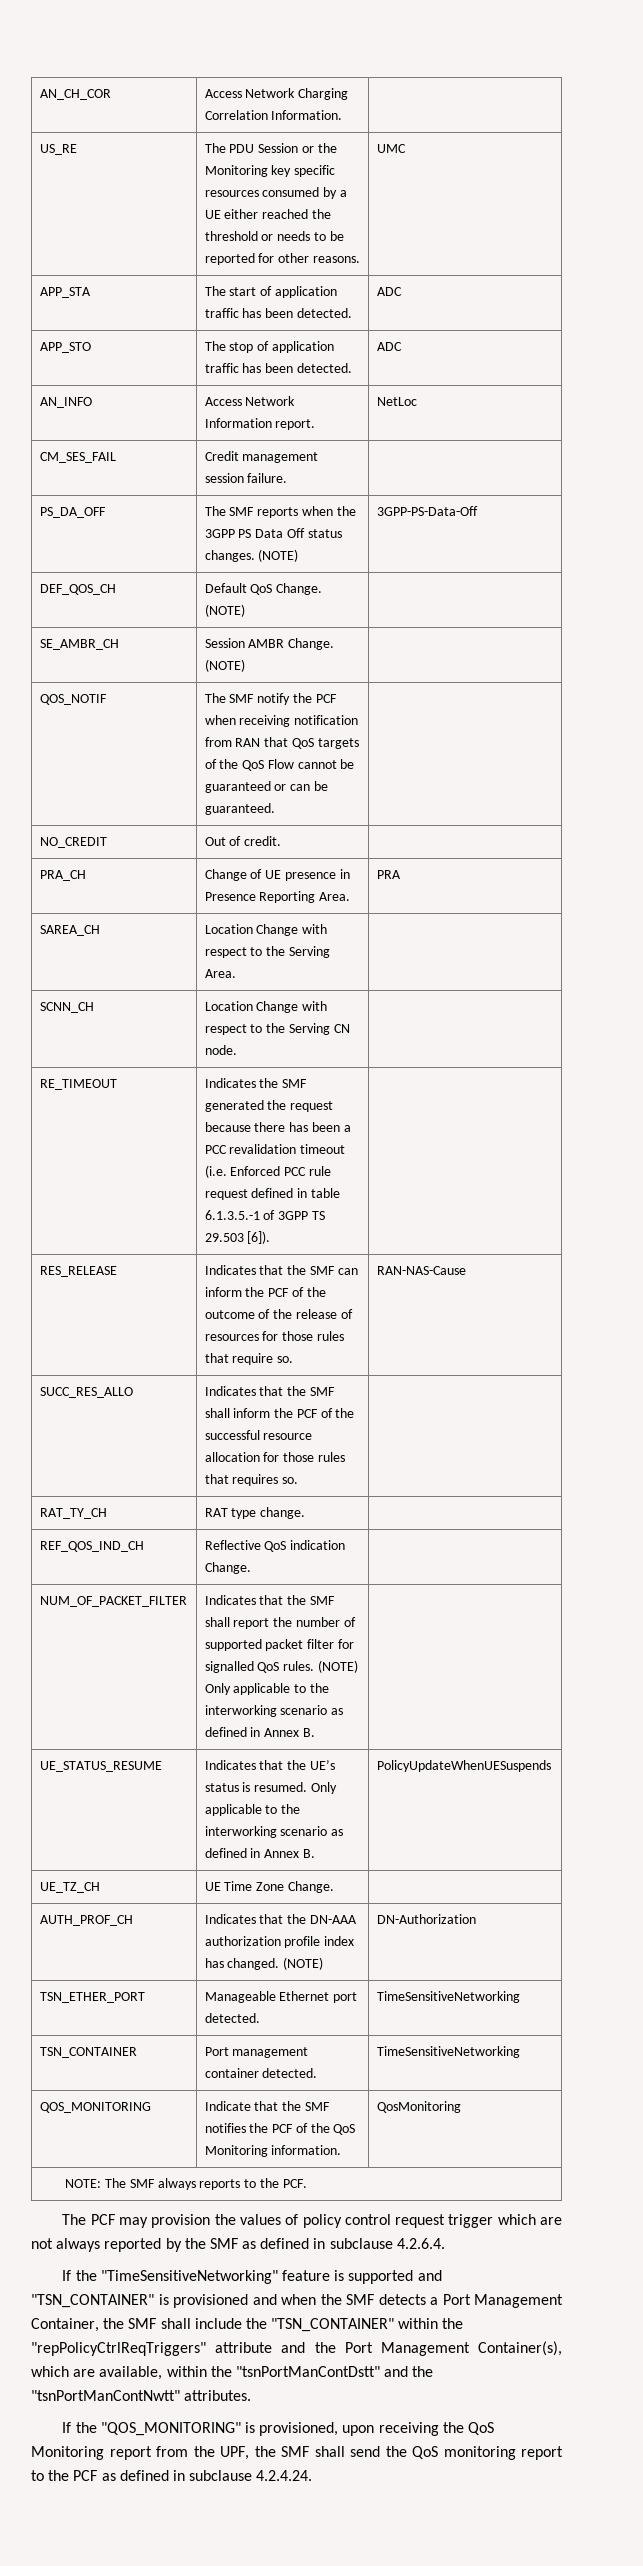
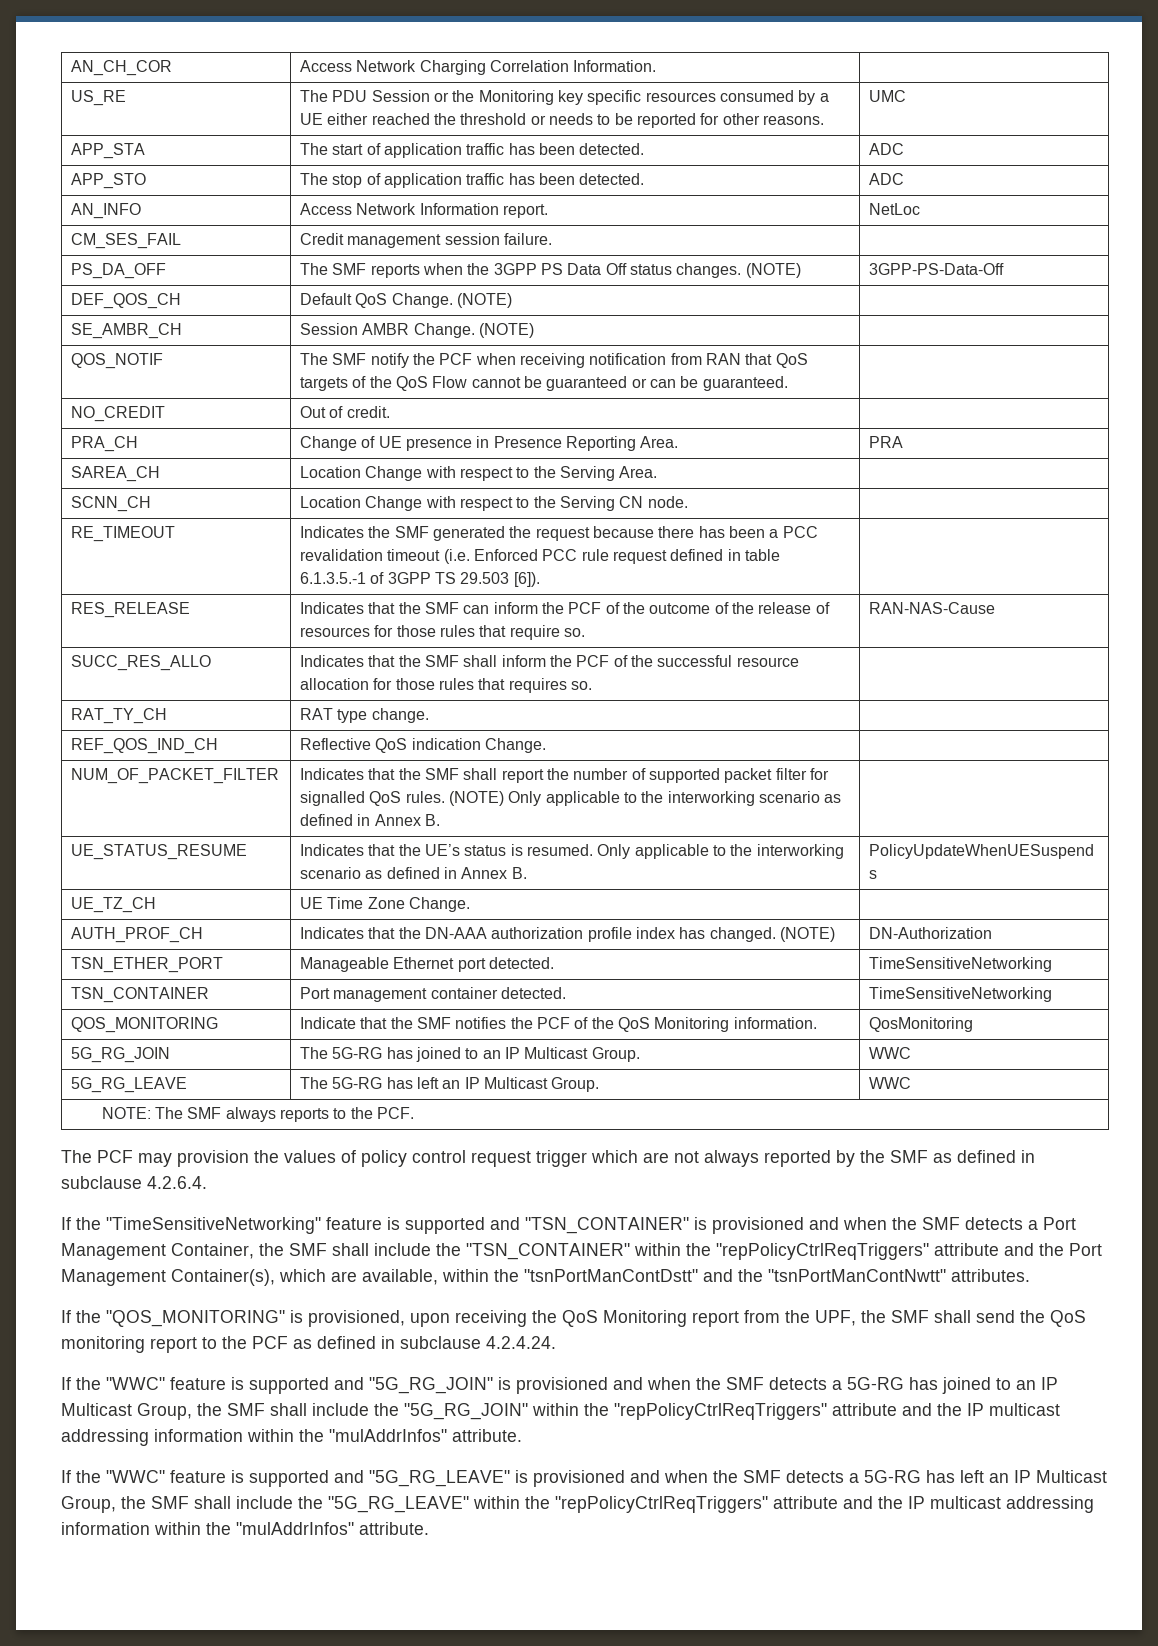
+ 5G_RG_JOIN | The 5G-RG has joined to an IP Multicast Group. | WWC
+ 5G_RG_LEAVE | The 5G-RG has left an IP Multicast Group. | WWC
+ If the "WWC" feature is supported and "5G_RG_JOIN" is provisioned and when the SMF detects a 5G-RG has joined to an IP Multicast Group, the SMF shall include the "5G_RG_JOIN" within the "repPolicyCtrlReqTriggers" attribute and the IP multicast addressing information within the "mulAddrInfos" attribute.
+ If the "WWC" feature is supported and "5G_RG_LEAVE" is provisioned and when the SMF detects a 5G-RG has left an IP Multicast Group, the SMF shall include the "5G_RG_LEAVE" within the "repPolicyCtrlReqTriggers" attribute and the IP multicast addressing information within the "mulAddrInfos" attribute.

